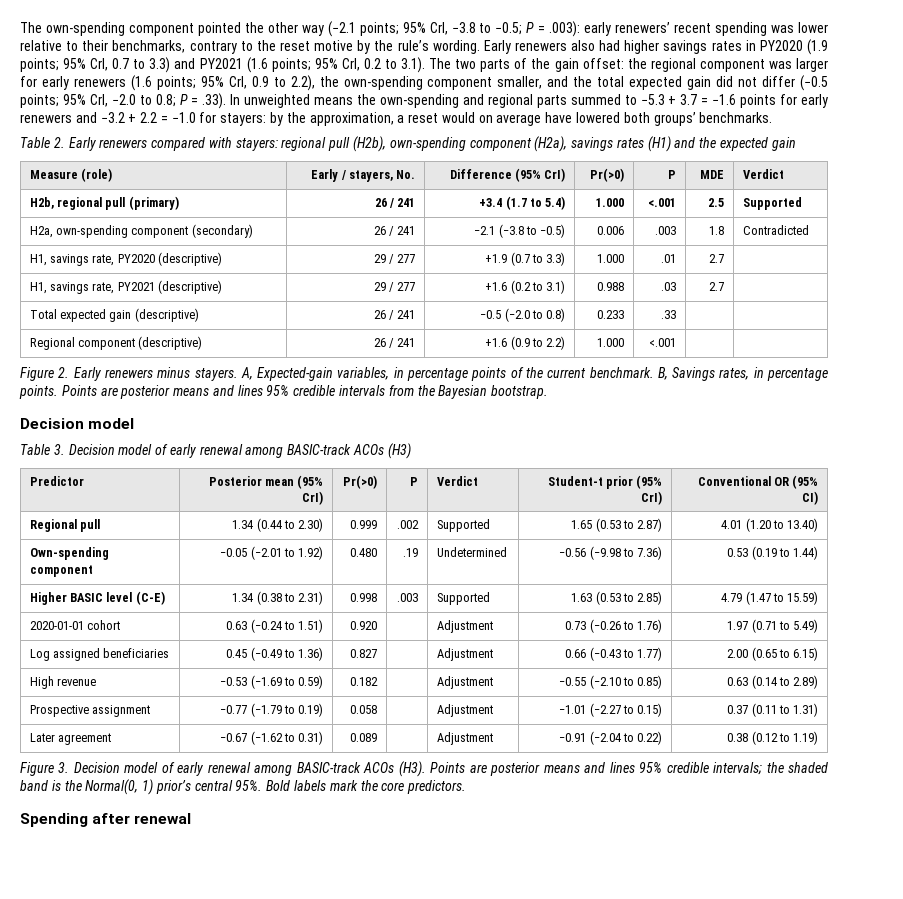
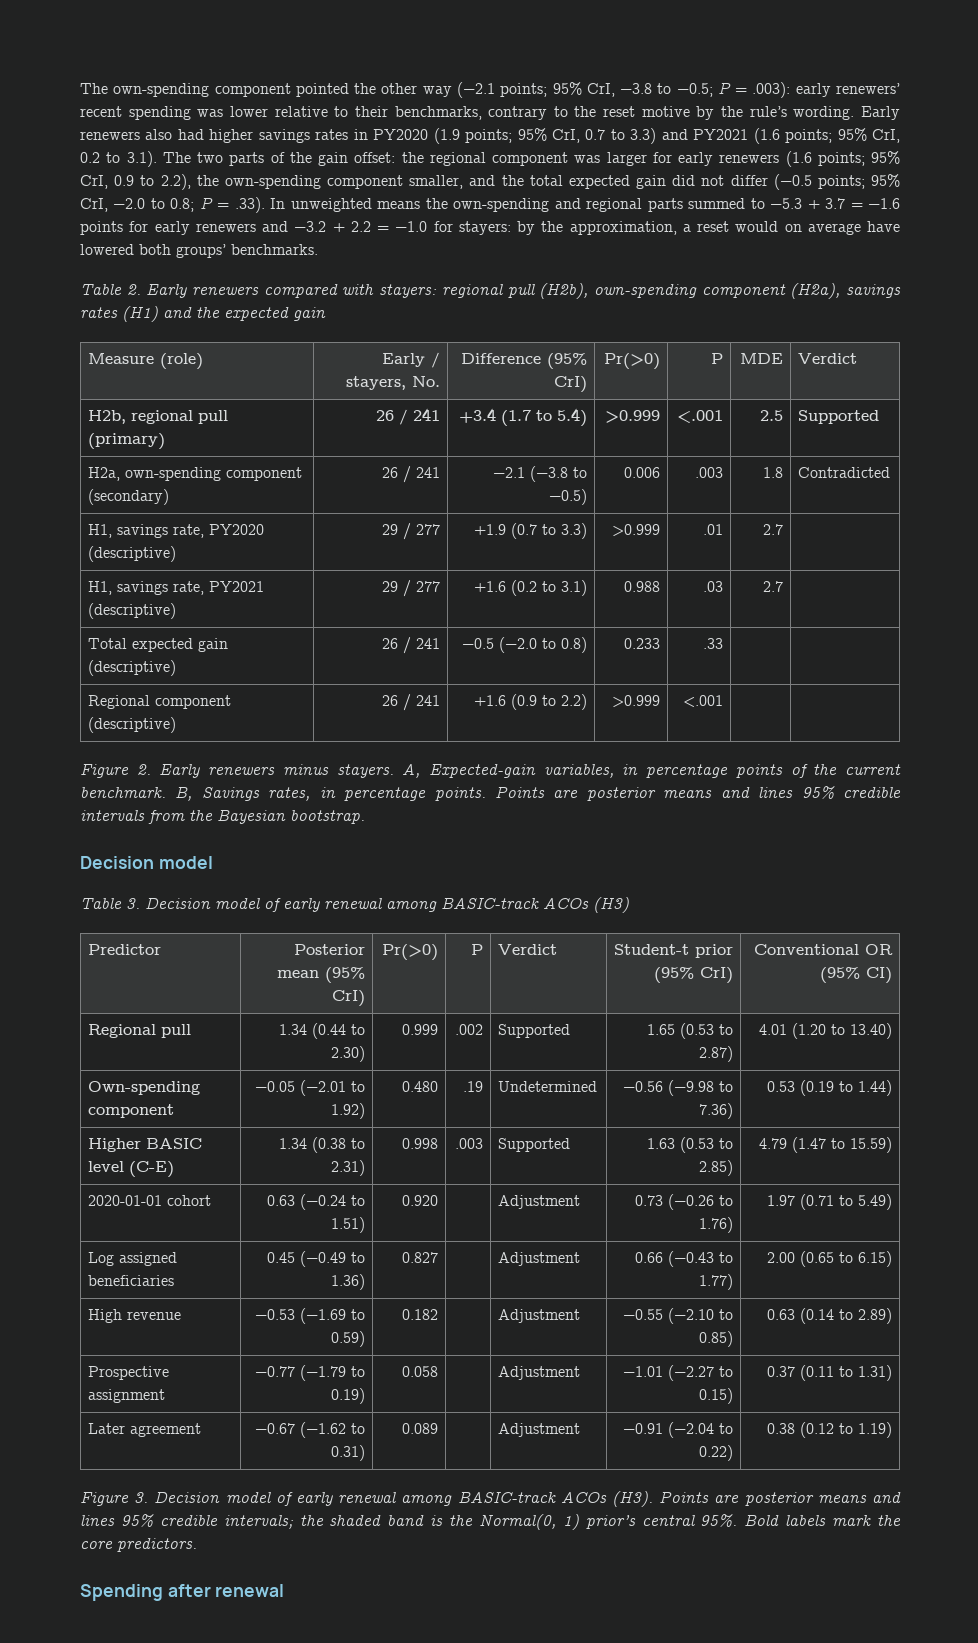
- H2b, regional pull (primary) | 26 / 241 | +3.4 (1.7 to 5.4) | 1.000 | <.001 | 2.5 | Supported
+ H2b, regional pull (primary) | 26 / 241 | +3.4 (1.7 to 5.4) | >0.999 | <.001 | 2.5 | Supported
- H1, savings rate, PY2020 (descriptive) | 29 / 277 | +1.9 (0.7 to 3.3) | 1.000 | .01 | 2.7 |
+ H1, savings rate, PY2020 (descriptive) | 29 / 277 | +1.9 (0.7 to 3.3) | >0.999 | .01 | 2.7 |
- Regional component (descriptive) | 26 / 241 | +1.6 (0.9 to 2.2) | 1.000 | <.001 | |
+ Regional component (descriptive) | 26 / 241 | +1.6 (0.9 to 2.2) | >0.999 | <.001 | |

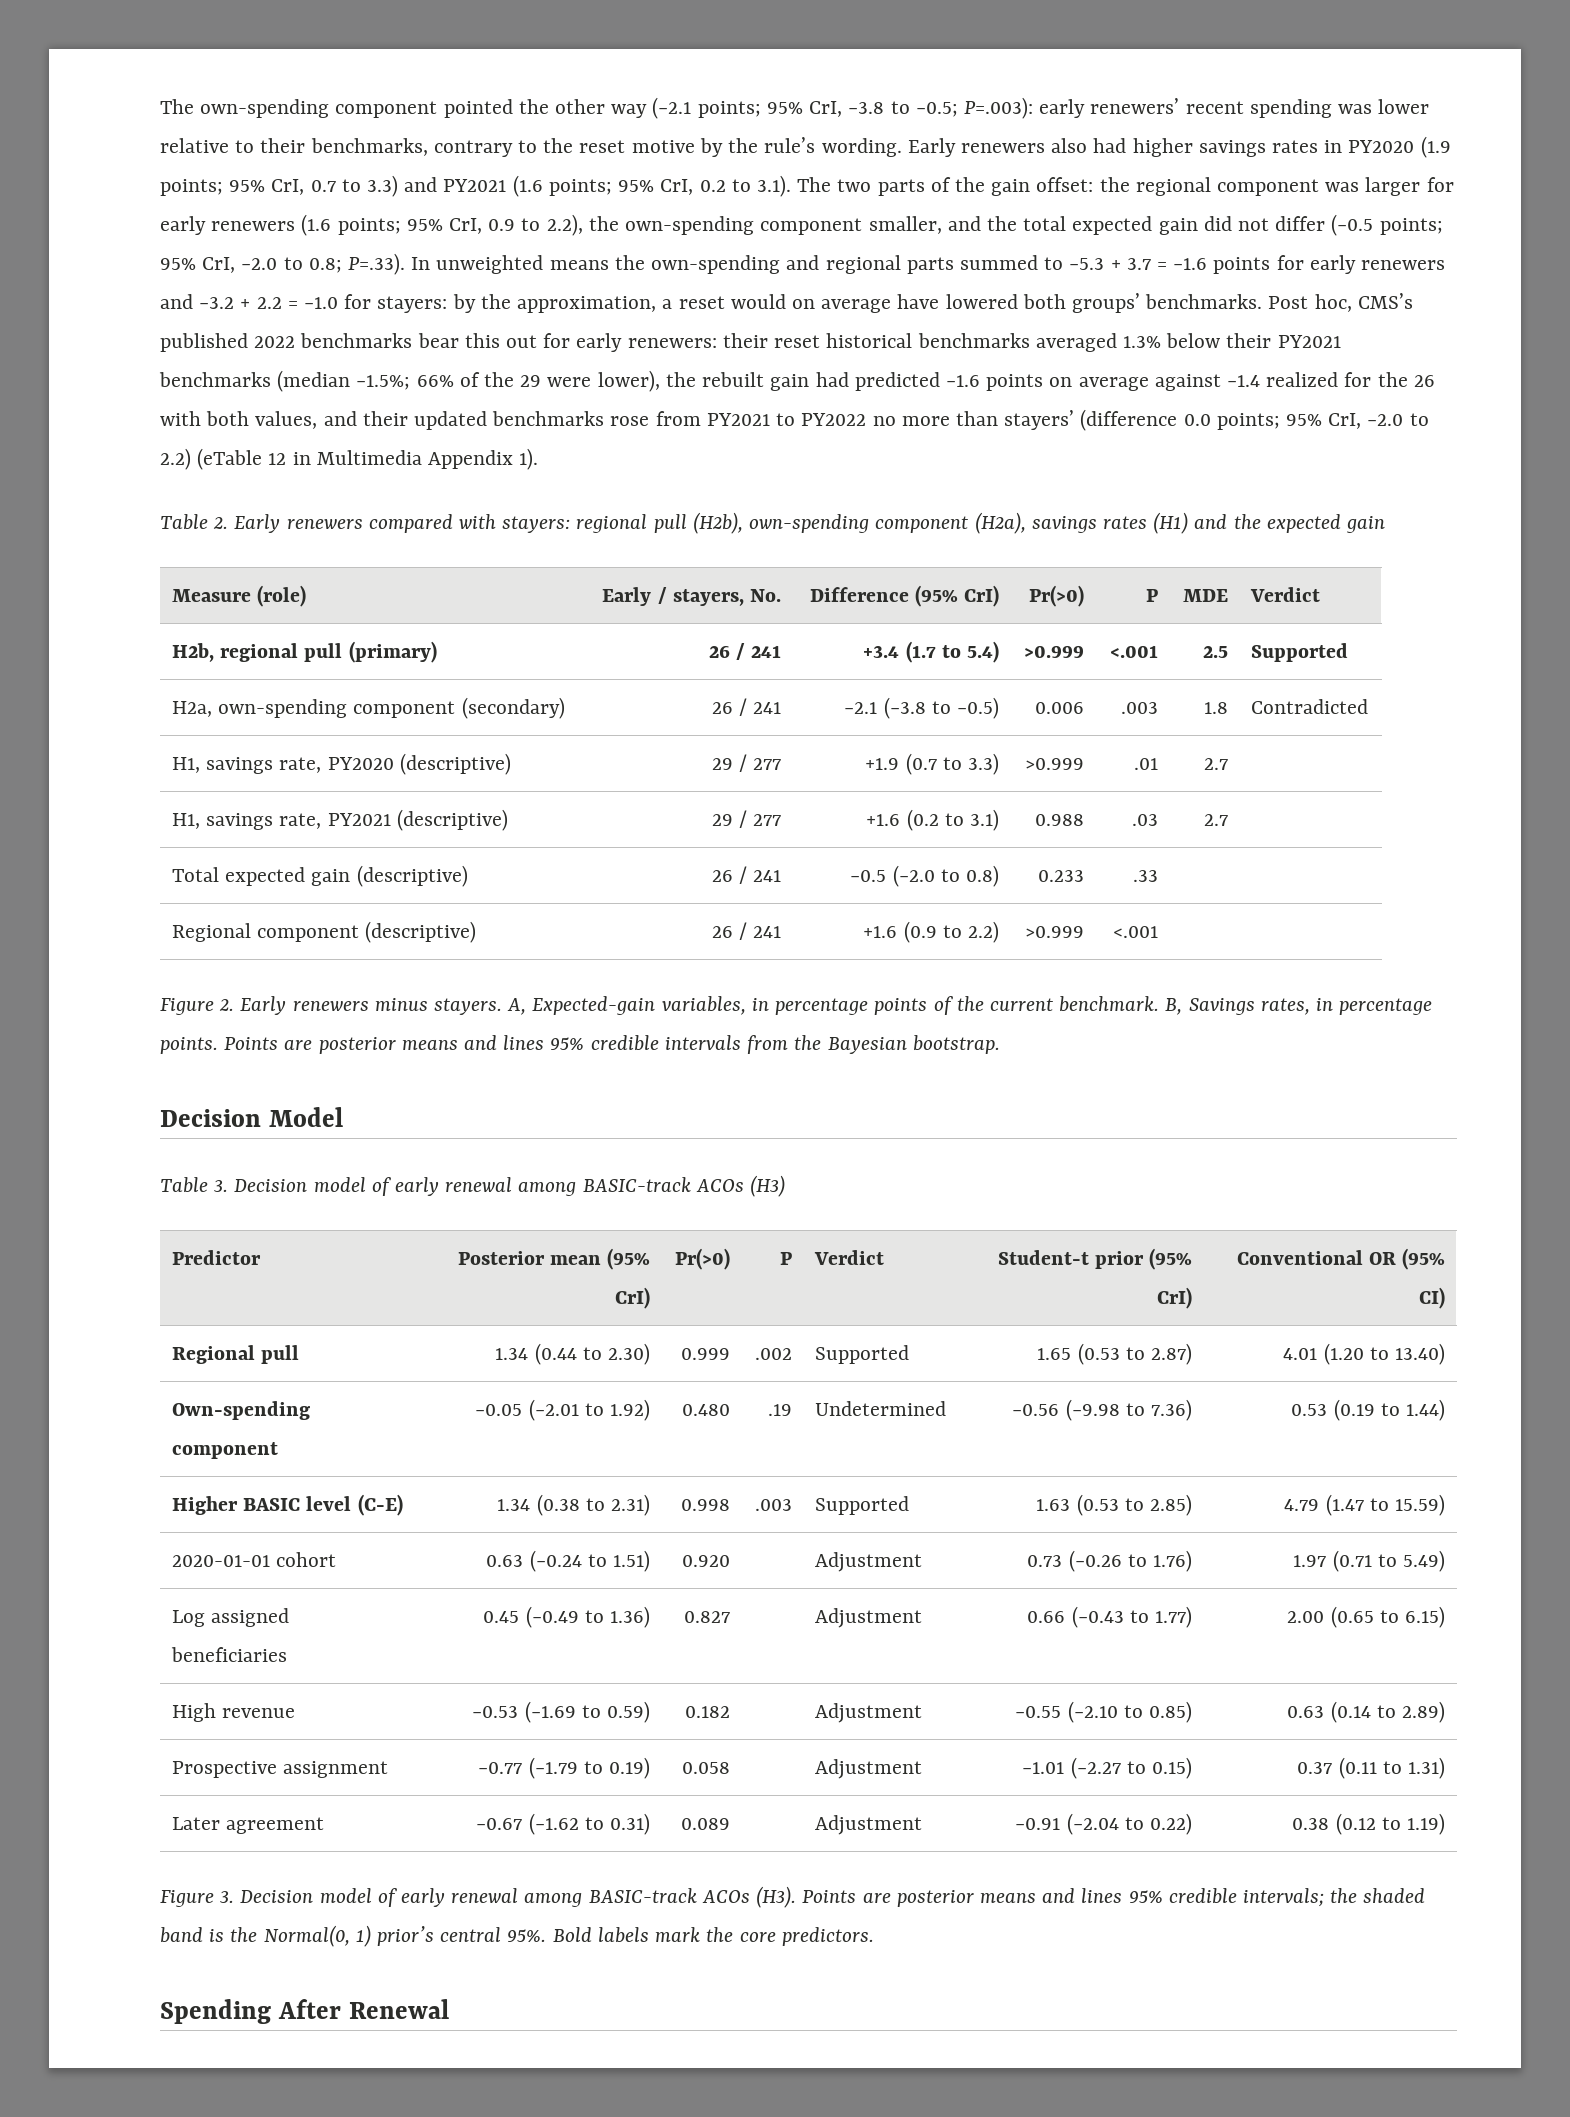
- The own-spending component pointed the other way (−2.1 points; 95% CrI, −3.8 to −0.5; P = .003): early renewers’ recent spending was lower relative to their benchmarks, contrary to the reset motive by the rule’s wording.
+ The own-spending component pointed the other way (−2.1 points; 95% CrI, −3.8 to −0.5; P=.003): early renewers’ recent spending was lower relative to their benchmarks, contrary to the reset motive by the rule’s wording.
- P = .33). In unweighted means the own-spending and regional parts summed to −5.3 + 3.7 = −1.6 points for early renewers and −3.2 + 2.2 = −1.0 for stayers:
+ P=.33). In unweighted means the own-spending and regional parts summed to −5.3 + 3.7 = −1.6 points for early renewers and −3.2 + 2.2 = −1.0 for stayers:
+ Post hoc, CMS’s published 2022 benchmarks bear this out for early renewers: their reset historical benchmarks averaged 1.3% below their PY2021 benchmarks (median −1.5%; 66% of the 29 were lower), the rebuilt gain had predicted −1.6 points on average against −1.4 realized for the 26 with both values, and their updated benchmarks rose from PY2021 to PY2022 no more than stayers’ (difference 0.0 points; 95% CrI, −2.0 to 2.2) (eTable 12 in Multimedia Appendix 1).
  Points are posterior means and lines 95% credible intervals from the Bayesian bootstrap.
- Decision model
+ Decision Model
- Spending after renewal
+ Spending After Renewal

